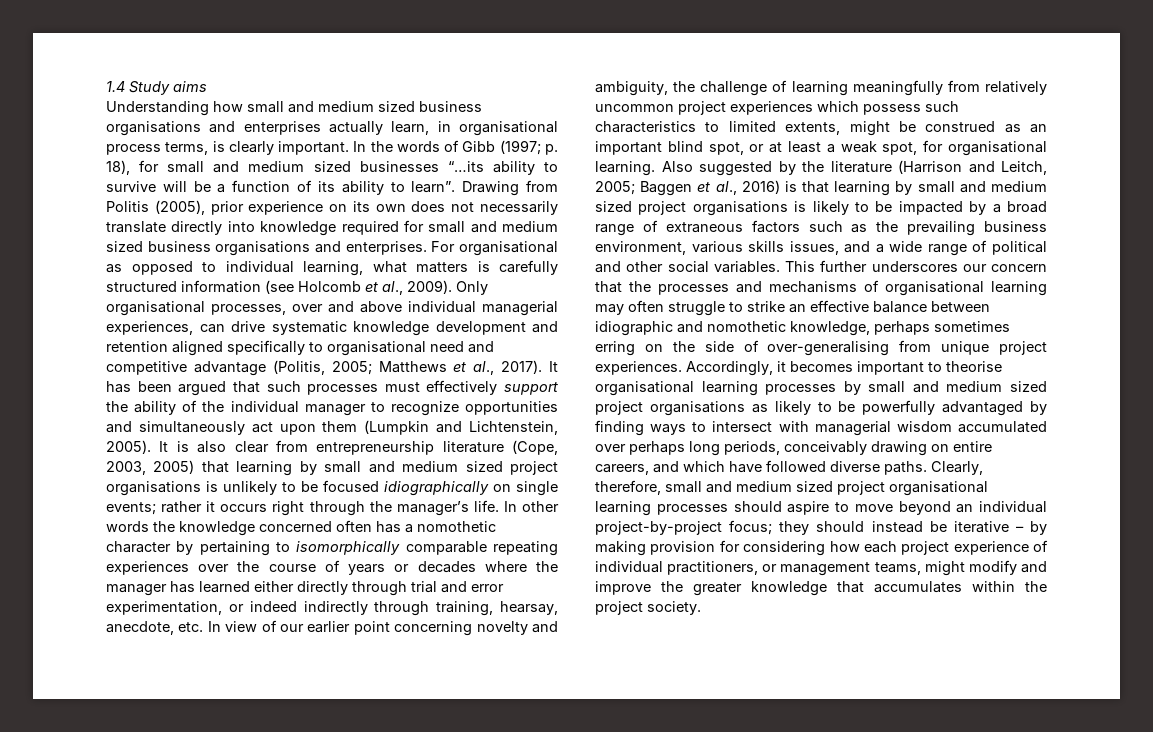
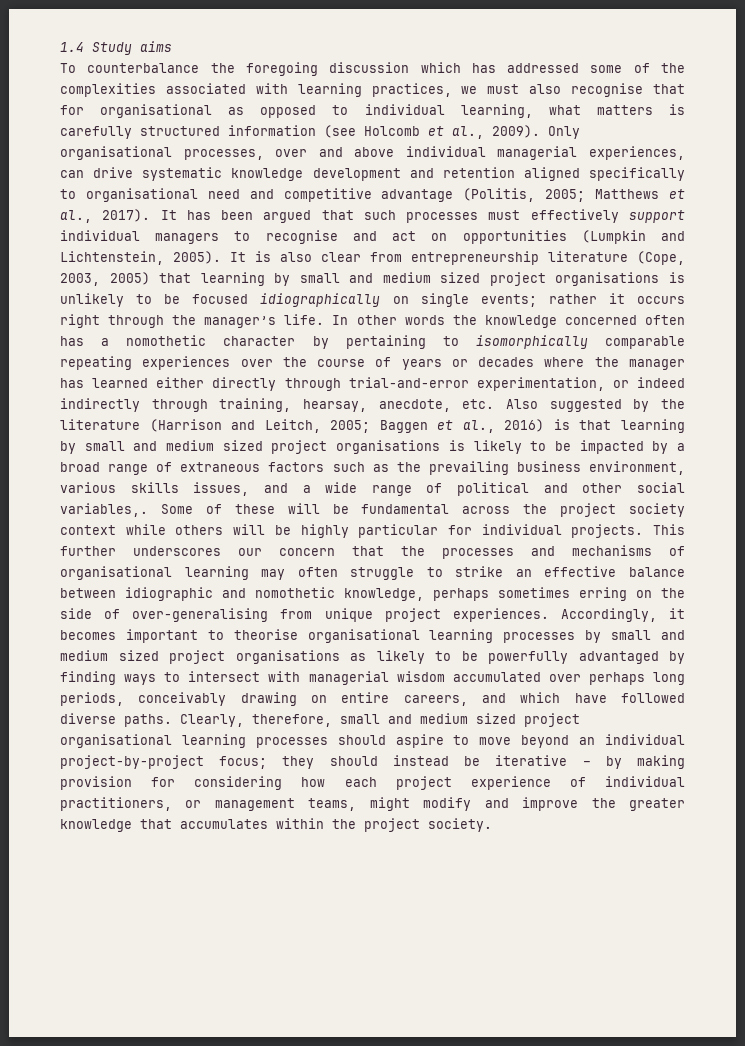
- Understanding how small and medium sized business organisations and enterprises actually learn, in organisational process terms, is clearly important. In the words of Gibb (1997; p. 18), for small and medium sized businesses “…its ability to survive will be a function of its ability to learn”. Drawing from Politis (2005), prior experience on its own does not necessarily translate directly into knowledge required for small and medium sized business organisations and enterprises. For organisational as opposed to individual learning, what matters is carefully structured information (see Holcomb et al., 2009).
+ To counterbalance the foregoing discussion which has addressed some of the complexities associated with learning practices, we must also recognise that for organisational as opposed to individual learning, what matters is carefully structured information (see Holcomb et al., 2009).
- It has been argued that such processes must effectively support the ability of the individual manager to recognize opportunities and simultaneously act upon them (Lumpkin and Lichtenstein, 2005).
+ It has been argued that such processes must effectively support individual managers to recognise and act on opportunities (Lumpkin and Lichtenstein, 2005).
- In other words the knowledge concerned often has a nomothetic character by pertaining to isomorphically comparable repeating experiences over the course of years or decades where the manager has learned either directly through trial and error experimentation, or indeed indirectly through training, hearsay, anecdote, etc. In view of our earlier point concerning novelty and ambiguity, the challenge of learning meaningfully from relatively uncommon project experiences which possess such characteristics to limited extents, might be construed as an important blind spot, or at least a weak spot, for organisational learning. Also suggested by the literature (Harrison and Leitch, 2005;
+ In other words the knowledge concerned often has a nomothetic character by pertaining to isomorphically comparable repeating experiences over the course of years or decades where the manager has learned either directly through trial-and-error experimentation, or indeed indirectly through training, hearsay, anecdote, etc. Also suggested by the literature (Harrison and Leitch, 2005;
- Baggen et al., 2016) is that learning by small and medium sized project organisations is likely to be impacted by a broad range of extraneous factors such as the prevailing business environment, various skills issues, and a wide range of political and other social variables.
+ Baggen et al., 2016) is that learning by small and medium sized project organisations is likely to be impacted by a broad range of extraneous factors such as the prevailing business environment, various skills issues, and a wide range of political and other social variables,. Some of these will be fundamental across the project society context while others will be highly particular for individual projects.

